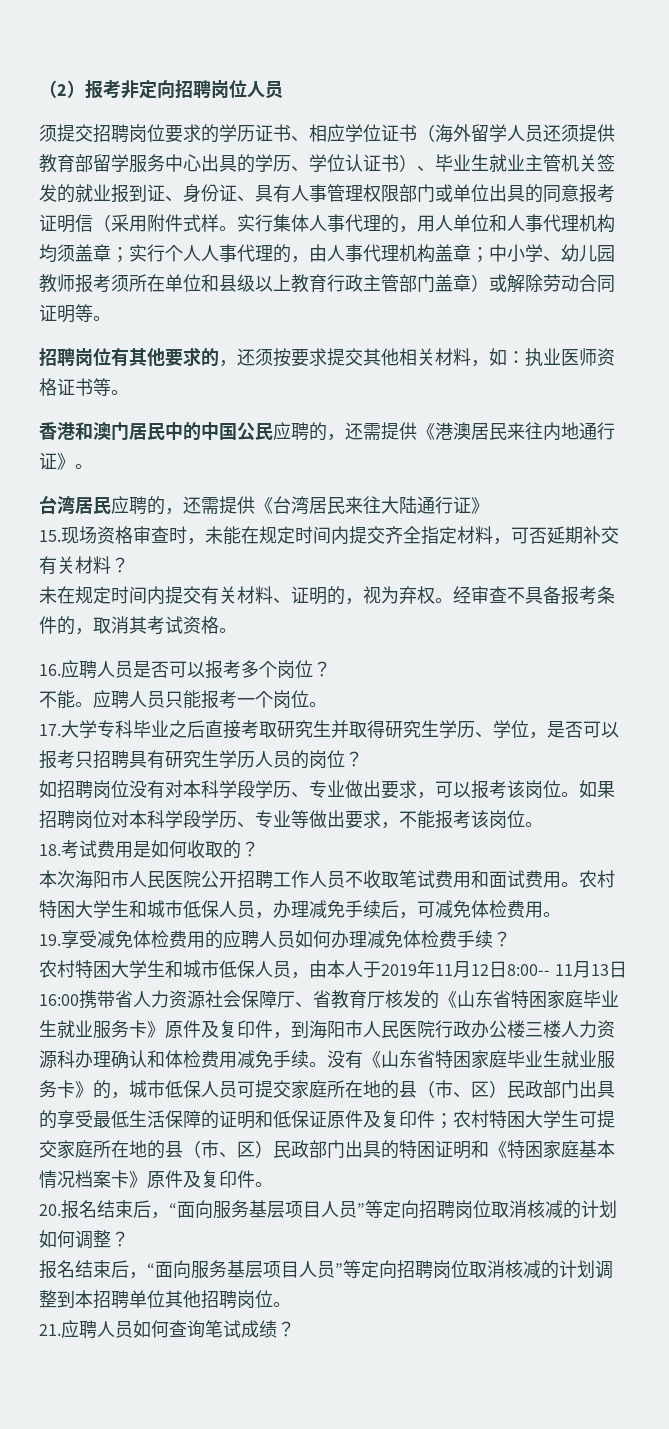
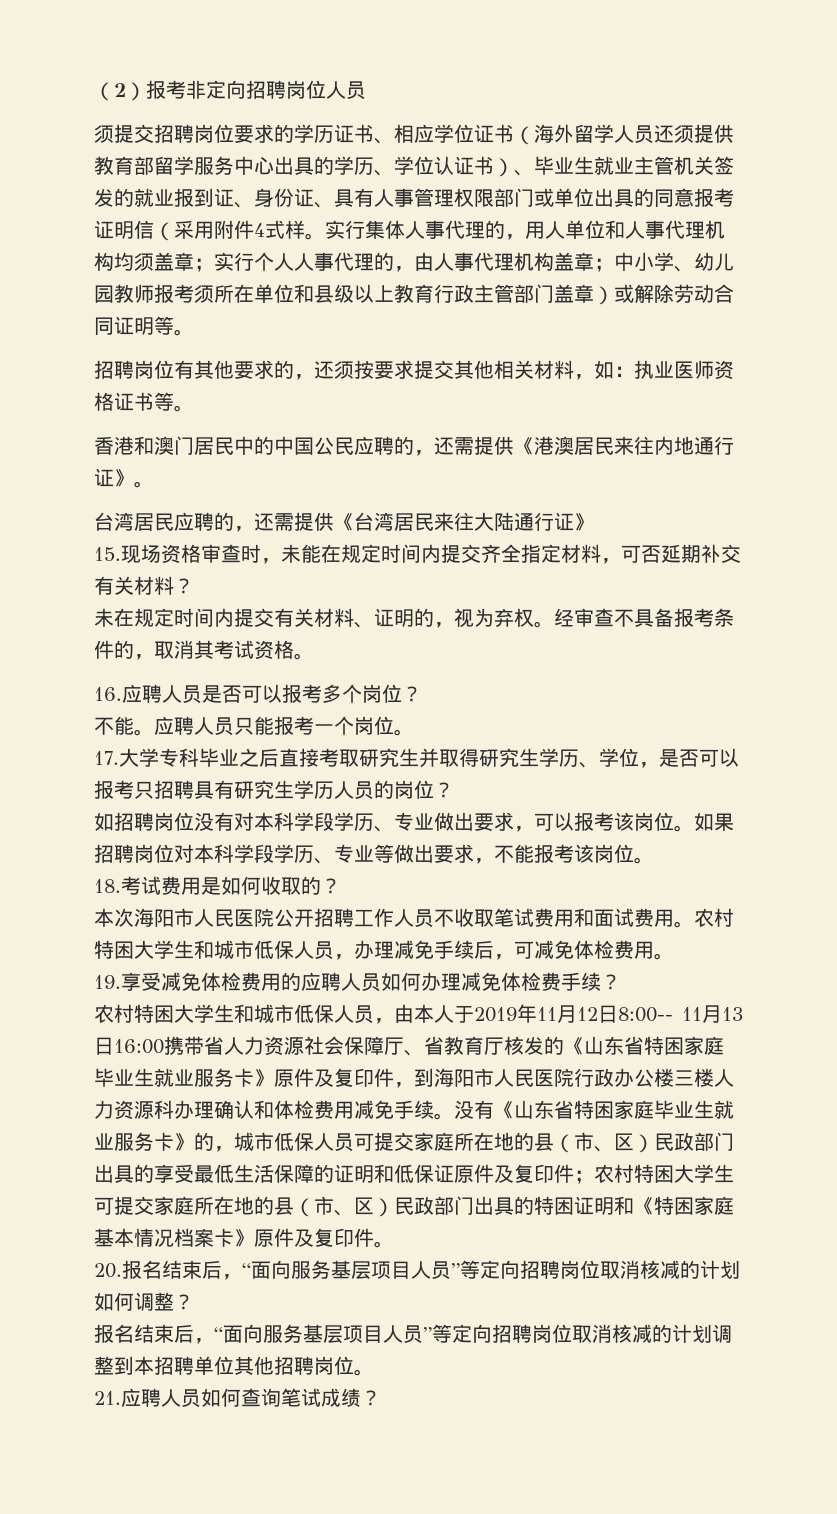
- 须提交招聘岗位要求的学历证书、相应学位证书（海外留学人员还须提供教育部留学服务中心出具的学历、学位认证书）、毕业生就业主管机关签发的就业报到证、身份证、具有人事管理权限部门或单位出具的同意报考证明信（采用附件式样。
+ 须提交招聘岗位要求的学历证书、相应学位证书（海外留学人员还须提供教育部留学服务中心出具的学历、学位认证书）、毕业生就业主管机关签发的就业报到证、身份证、具有人事管理权限部门或单位出具的同意报考证明信（采用附件4式样。

